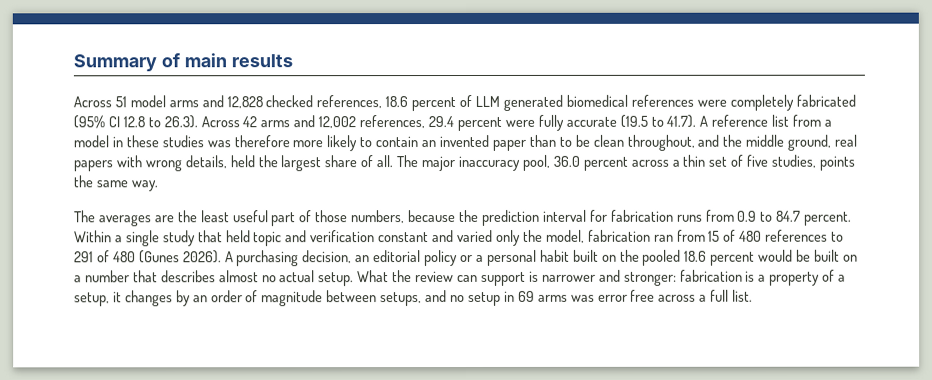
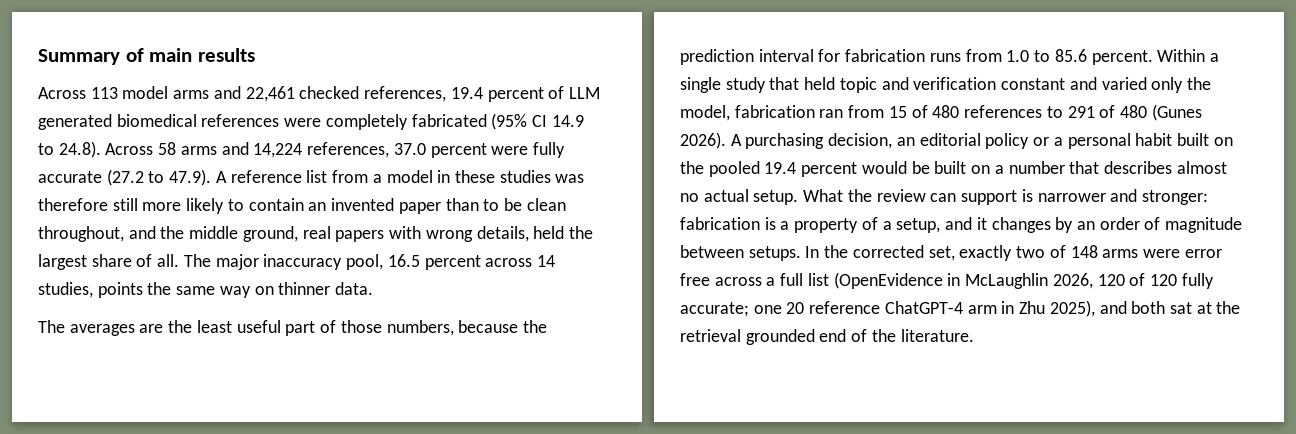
- Across 51 model arms and 12,828 checked references, 18.6 percent of LLM generated biomedical references were completely fabricated (95% CI 12.8 to 26.3). Across 42 arms and 12,002 references, 29.4 percent were fully accurate (19.5 to 41.7). A reference list from a model in these studies was therefore more likely to contain an invented paper than to be clean throughout, and the middle ground, real papers with wrong details, held the largest share of all.
+ Across 113 model arms and 22,461 checked references, 19.4 percent of LLM generated biomedical references were completely fabricated (95% CI 14.9 to 24.8). Across 58 arms and 14,224 references, 37.0 percent were fully accurate (27.2 to 47.9). A reference list from a model in these studies was therefore still more likely to contain an invented paper than to be clean throughout, and the middle ground, real papers with wrong details, held the largest share of all.
- The major inaccuracy pool, 36.0 percent across a thin set of five studies, points the same way.
+ The major inaccuracy pool, 16.5 percent across 14 studies, points the same way on thinner data.
- The averages are the least useful part of those numbers, because the prediction interval for fabrication runs from 0.9 to 84.7 percent.
+ The averages are the least useful part of those numbers, because the prediction interval for fabrication runs from 1.0 to 85.6 percent.
- A purchasing decision, an editorial policy or a personal habit built on the pooled 18.6 percent would be built on a number that describes almost no actual setup.
+ A purchasing decision, an editorial policy or a personal habit built on the pooled 19.4 percent would be built on a number that describes almost no actual setup.
- What the review can support is narrower and stronger: fabrication is a property of a setup, it changes by an order of magnitude between setups, and no setup in 69 arms was error free across a full list.
+ What the review can support is narrower and stronger: fabrication is a property of a setup, and it changes by an order of magnitude between setups. In the corrected set, exactly two of 148 arms were error free across a full list (OpenEvidence in McLaughlin 2026, 120 of 120 fully accurate; one 20 reference ChatGPT-4 arm in Zhu 2025), and both sat at the retrieval grounded end of the literature.

